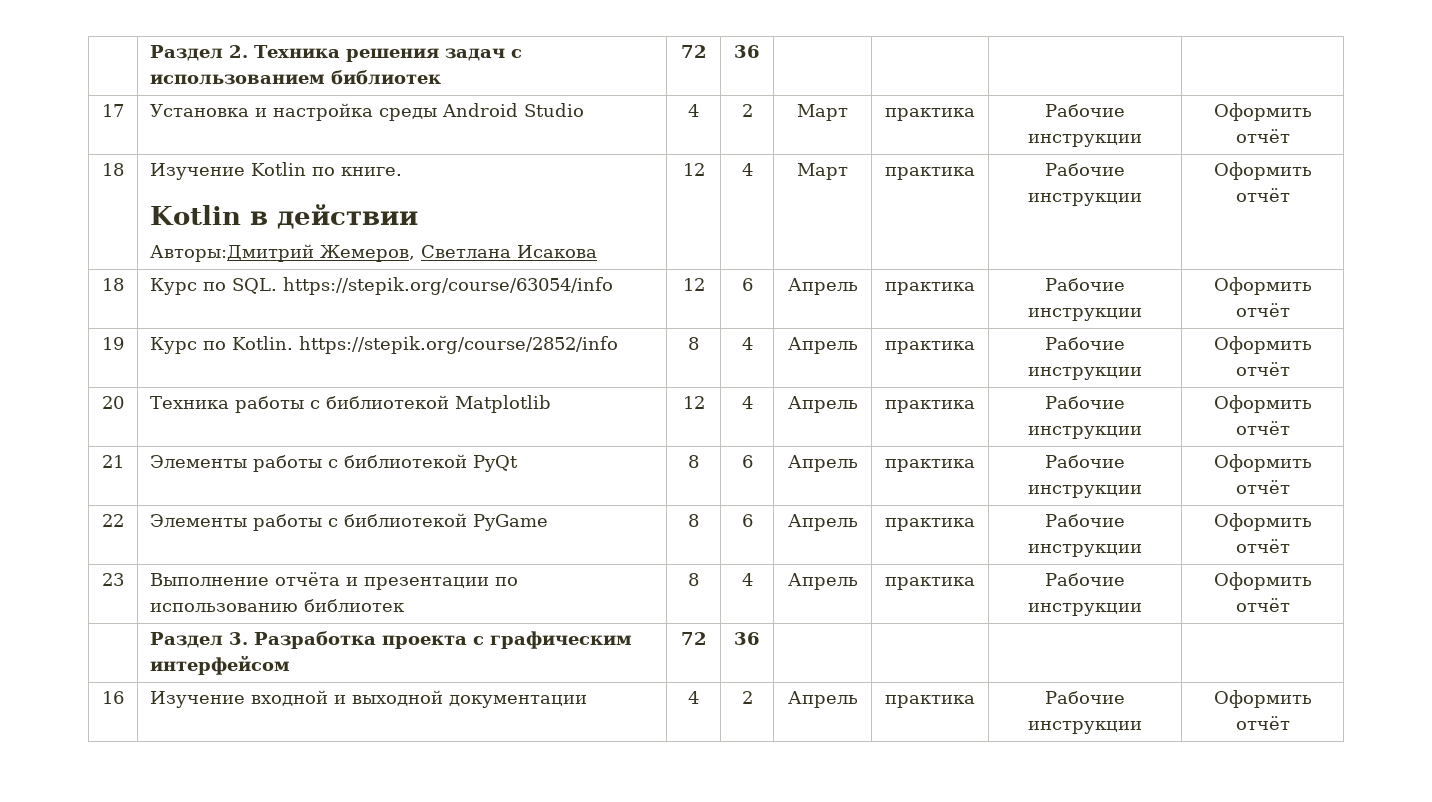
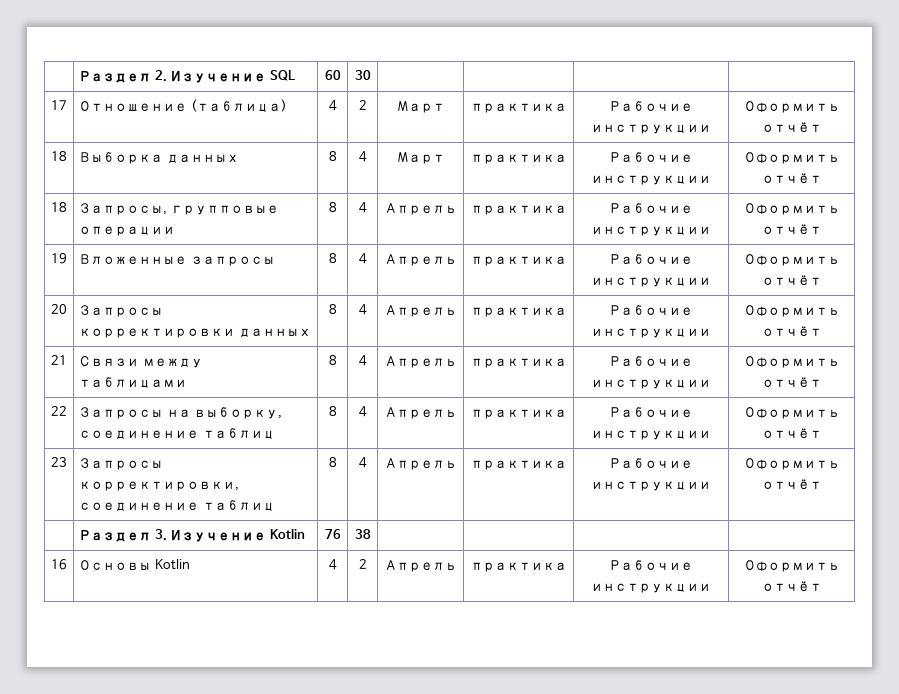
- | Раздел 2. Техника решения задач с использованием библиотек | 72 | 36 | | | |
- 17 | Установка и настройка среды Android Studio | 4 | 2 | Март | практика | Рабочие инструкции | Оформить отчёт
+ | Раздел 2. Изучение SQL | 60 | 30 | | | |
+ 17 | Отношение (таблица) | 4 | 2 | Март | практика | Рабочие инструкции | Оформить отчёт
- 18 | Изучение Kotlin по книге.
- Kotlin в действии
- Авторы:Дмитрий Жемеров, Светлана Исакова | 12 | 4 | Март | практика | Рабочие инструкции | Оформить отчёт
+ 18 | Выборка данных | 8 | 4 | Март | практика | Рабочие инструкции | Оформить отчёт
- 18 | Курс по SQL. https://stepik.org/course/63054/info | 12 | 6 | Апрель | практика | Рабочие инструкции | Оформить отчёт
+ 18 | Запросы, групповые операции | 8 | 4 | Апрель | практика | Рабочие инструкции | Оформить отчёт
- 19 | Курс по Kotlin. https://stepik.org/course/2852/info | 8 | 4 | Апрель | практика | Рабочие инструкции | Оформить отчёт
+ 19 | Вложенные запросы | 8 | 4 | Апрель | практика | Рабочие инструкции | Оформить отчёт
- 20 | Техника работы с библиотекой Matplotlib | 12 | 4 | Апрель | практика | Рабочие инструкции | Оформить отчёт
+ 20 | Запросы корректировки данных | 8 | 4 | Апрель | практика | Рабочие инструкции | Оформить отчёт
- 21 | Элементы работы с библиотекой PyQt | 8 | 6 | Апрель | практика | Рабочие инструкции | Оформить отчёт
+ 21 | Связи между таблицами | 8 | 4 | Апрель | практика | Рабочие инструкции | Оформить отчёт
- 22 | Элементы работы с библиотекой PyGame | 8 | 6 | Апрель | практика | Рабочие инструкции | Оформить отчёт
+ 22 | Запросы на выборку, соединение таблиц | 8 | 4 | Апрель | практика | Рабочие инструкции | Оформить отчёт
- 23 | Выполнение отчёта и презентации по использованию библиотек | 8 | 4 | Апрель | практика | Рабочие инструкции | Оформить отчёт
+ 23 | Запросы корректировки, соединение таблиц | 8 | 4 | Апрель | практика | Рабочие инструкции | Оформить отчёт
- | Раздел 3. Разработка проекта с графическим интерфейсом | 72 | 36 | | | |
- 16 | Изучение входной и выходной документации | 4 | 2 | Апрель | практика | Рабочие инструкции | Оформить отчёт
+ | Раздел 3. Изучение Kotlin | 76 | 38 | | | |
+ 16 | Основы Kotlin | 4 | 2 | Апрель | практика | Рабочие инструкции | Оформить отчёт

